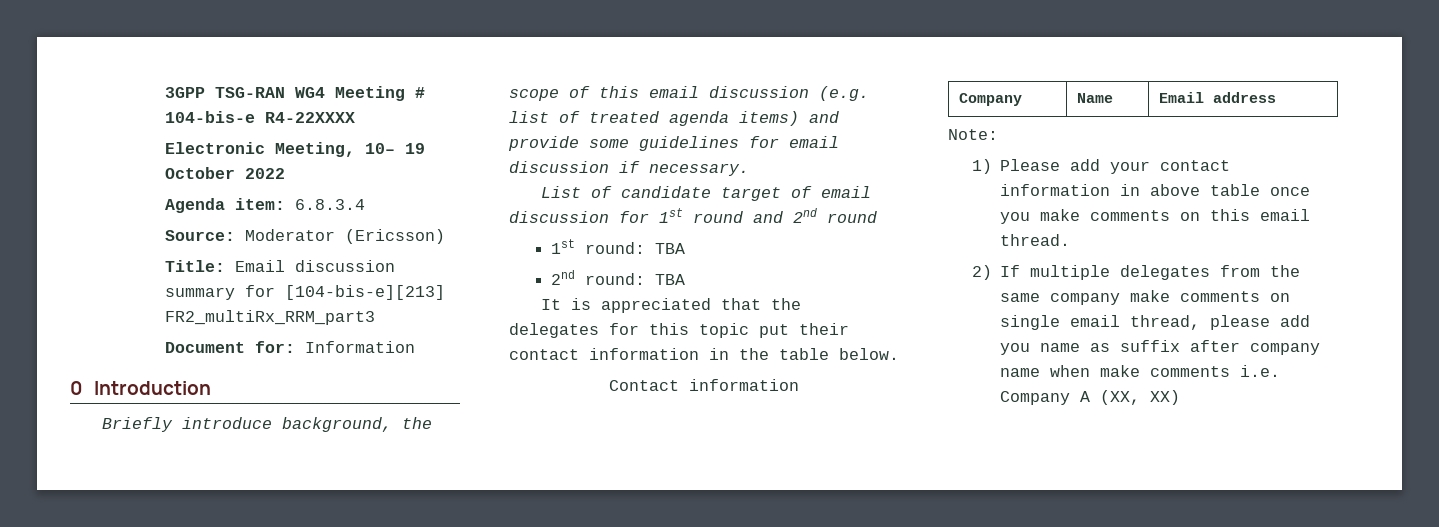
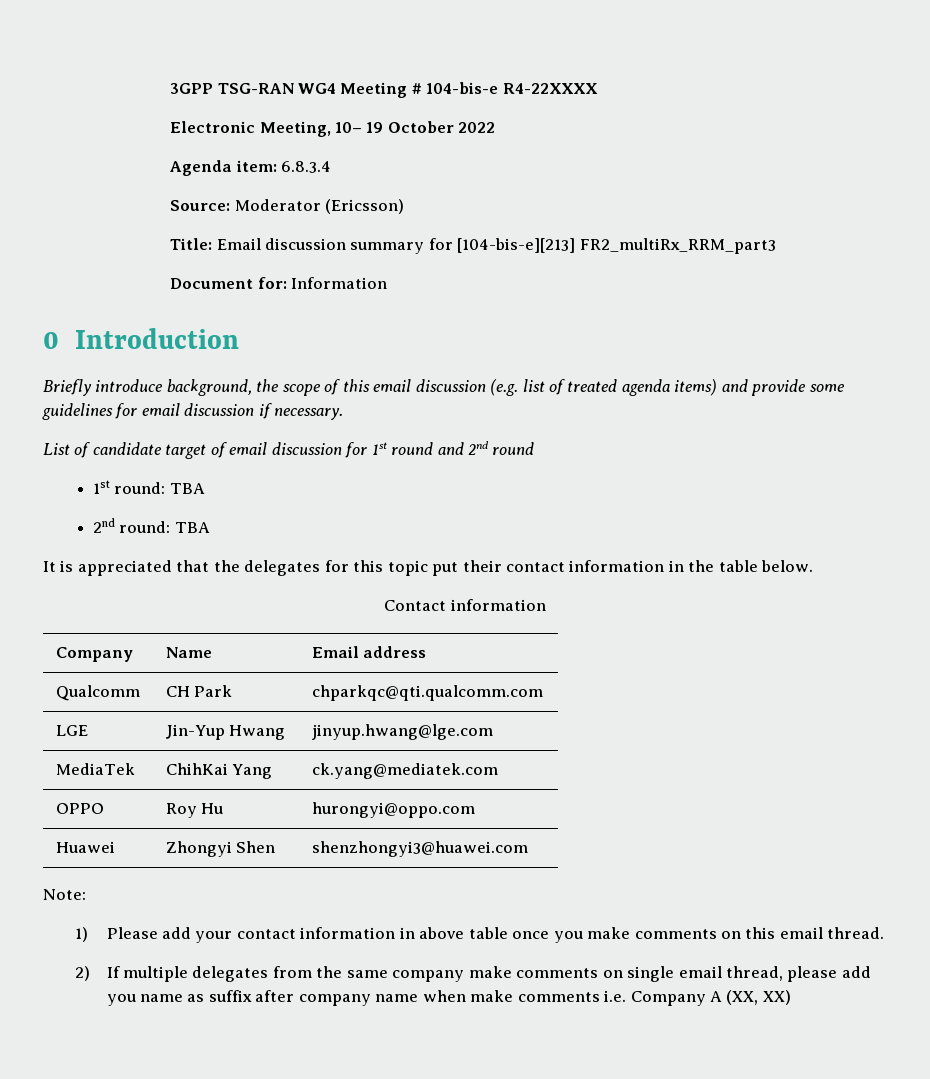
+ Qualcomm | CH Park | chparkqc@qti.qualcomm.com
+ LGE | Jin-Yup Hwang | jinyup.hwang@lge.com
+ MediaTek | ChihKai Yang | ck.yang@mediatek.com
+ OPPO | Roy Hu | hurongyi@oppo.com
+ Huawei | Zhongyi Shen | shenzhongyi3@huawei.com

